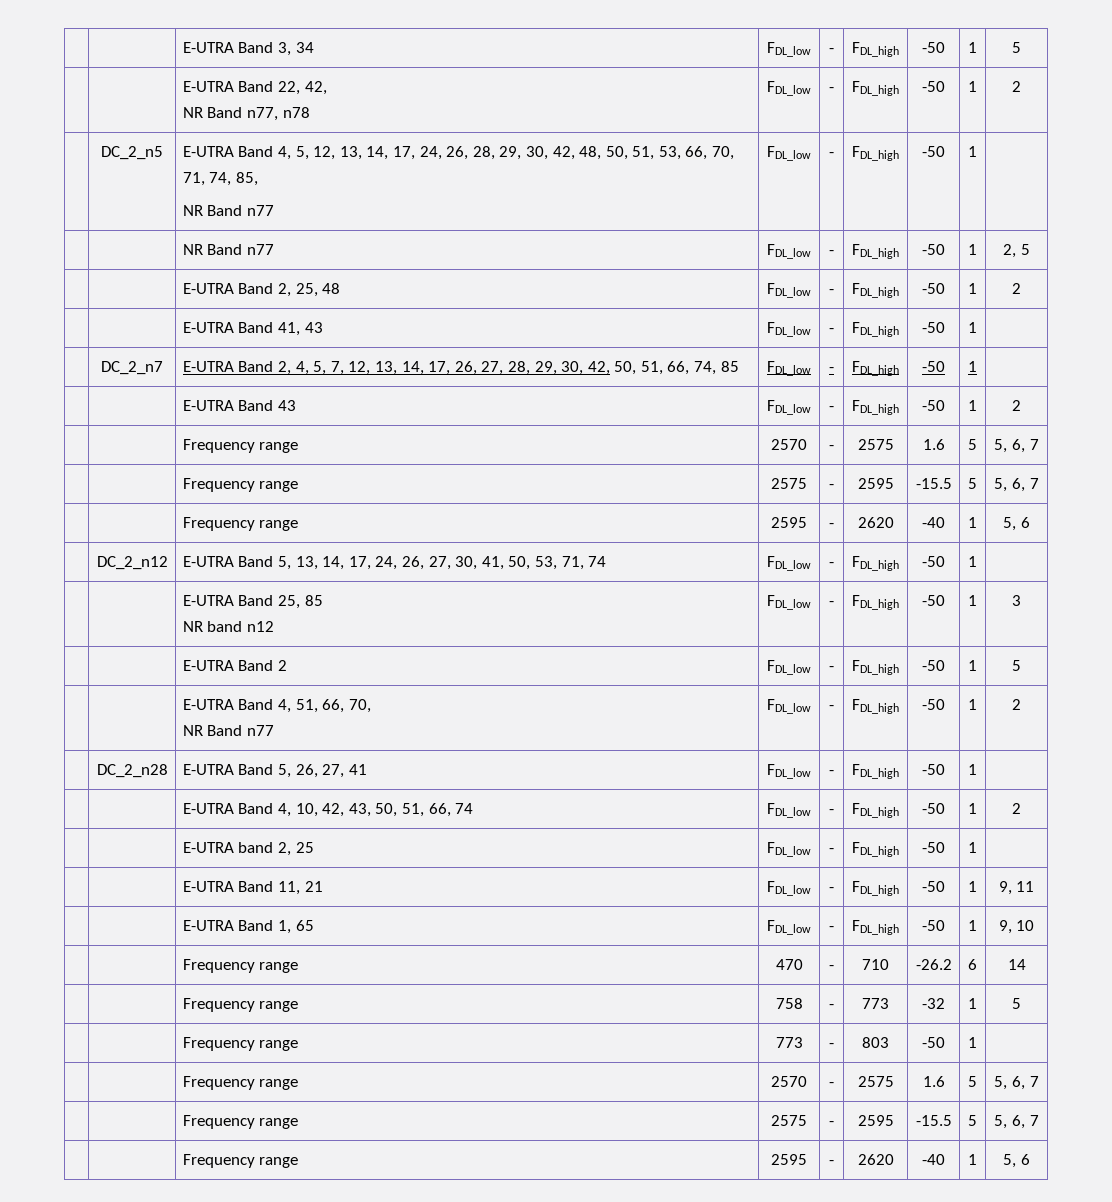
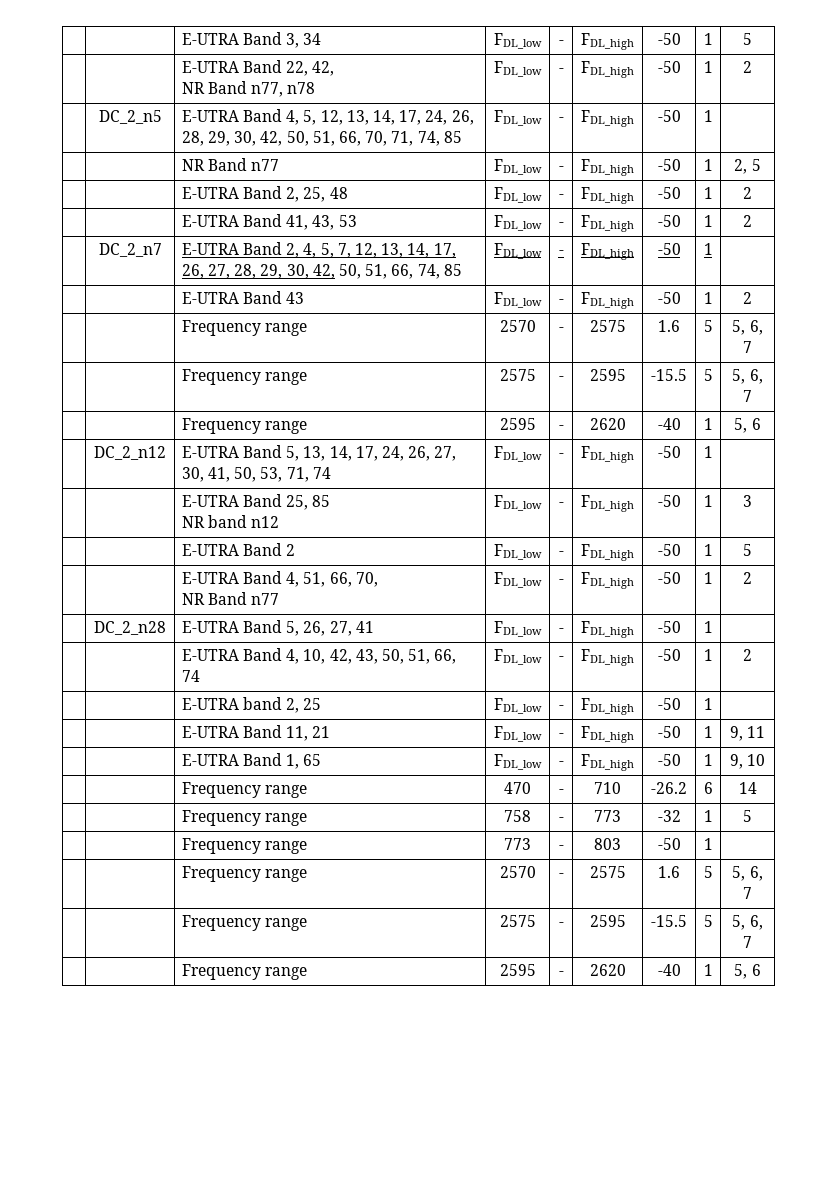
- | DC_2_n5 | E-UTRA Band 4, 5, 12, 13, 14, 17, 24, 26, 28, 29, 30, 42, 48, 50, 51, 53, 66, 70, 71, 74, 85,
- NR Band n77 | FDL_low | - | FDL_high | -50 | 1 |
+ | DC_2_n5 | E-UTRA Band 4, 5, 12, 13, 14, 17, 24, 26, 28, 29, 30, 42, 50, 51, 66, 70, 71, 74, 85 | FDL_low | - | FDL_high | -50 | 1 |
- | | E-UTRA Band 41, 43 | FDL_low | - | FDL_high | -50 | 1 |
+ | | E-UTRA Band 41, 43, 53 | FDL_low | - | FDL_high | -50 | 1 | 2

